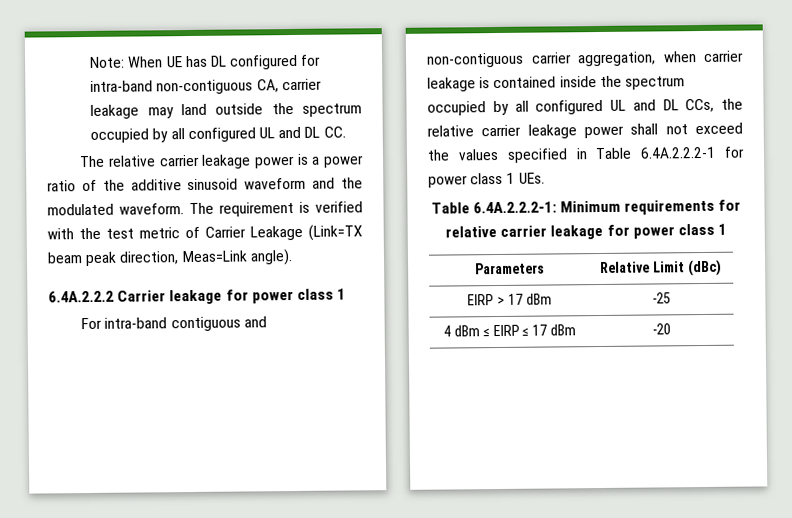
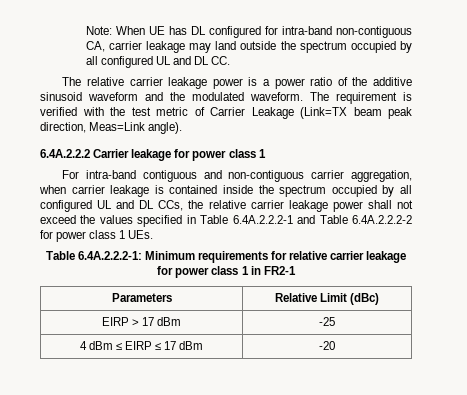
- For intra-band contiguous and non-contiguous carrier aggregation, when carrier leakage is contained inside the spectrum occupied by all configured UL and DL CCs, the relative carrier leakage power shall not exceed the values specified in Table 6.4A.2.2.2-1 for power class 1 UEs.
+ For intra-band contiguous and non-contiguous carrier aggregation, when carrier leakage is contained inside the spectrum occupied by all configured UL and DL CCs, the relative carrier leakage power shall not exceed the values specified in Table 6.4A.2.2.2-1 and Table 6.4A.2.2.2-2 for power class 1 UEs.
- Table 6.4A.2.2.2-1: Minimum requirements for relative carrier leakage for power class 1
+ Table 6.4A.2.2.2-1: Minimum requirements for relative carrier leakage for power class 1 in FR2-1

